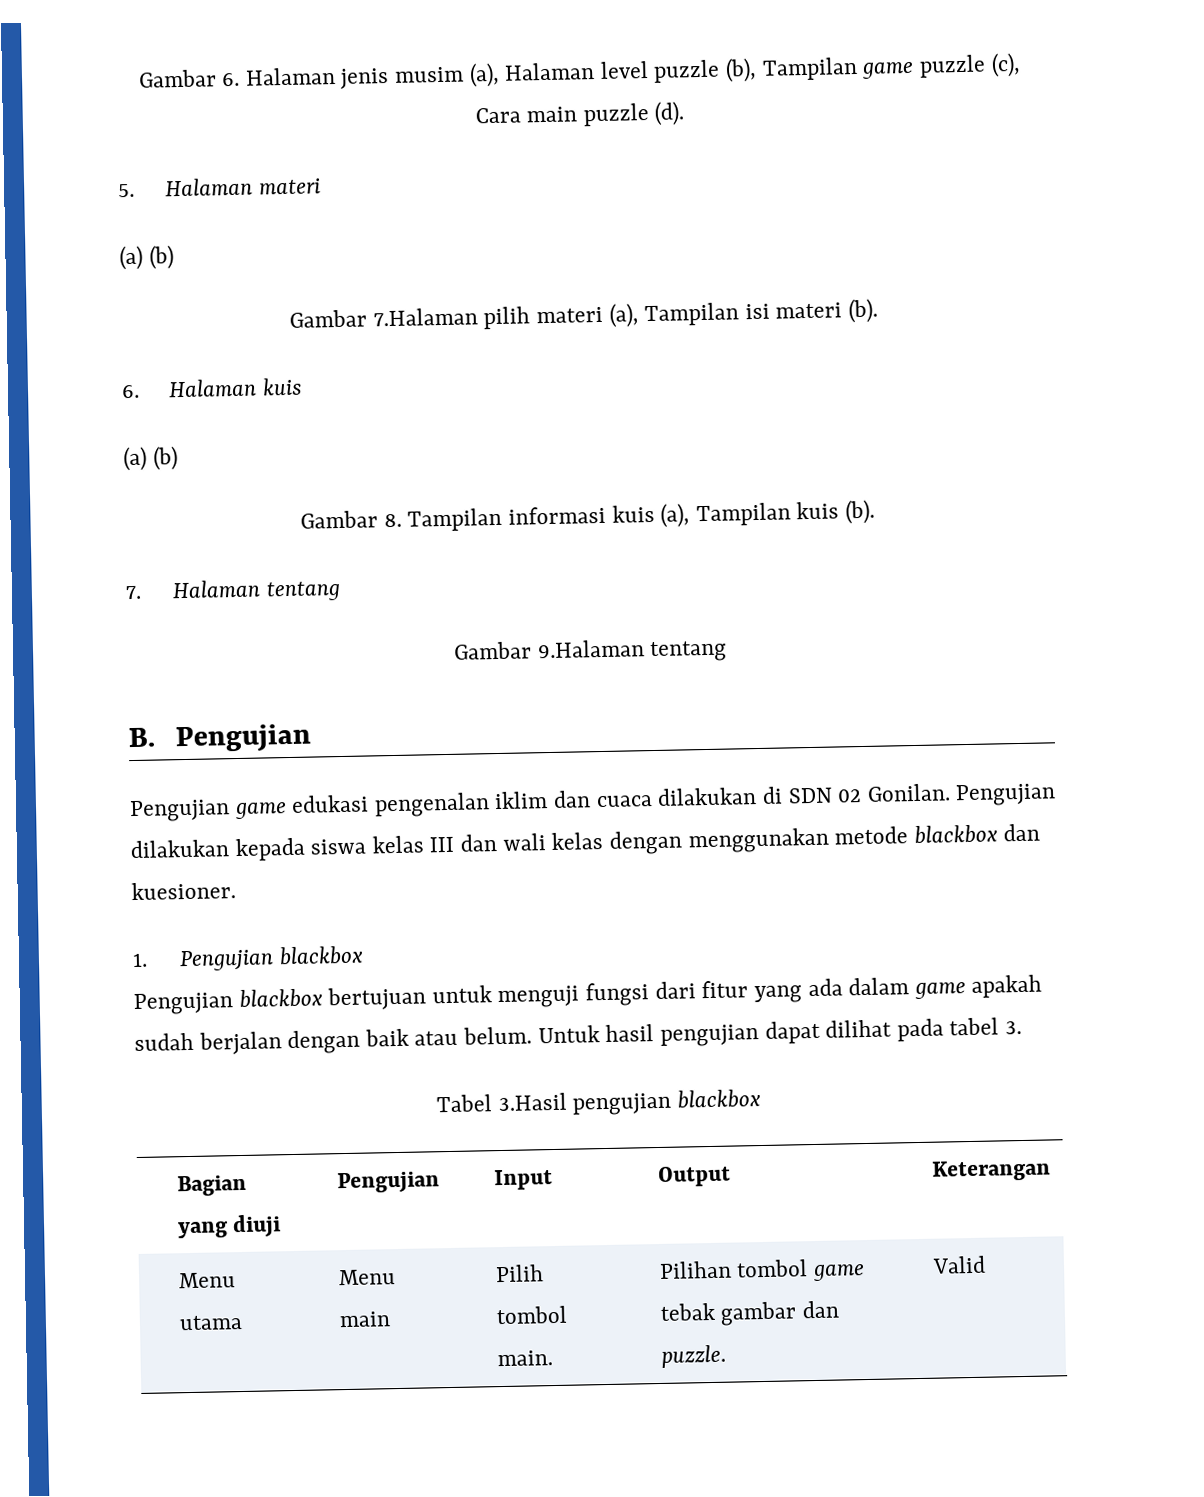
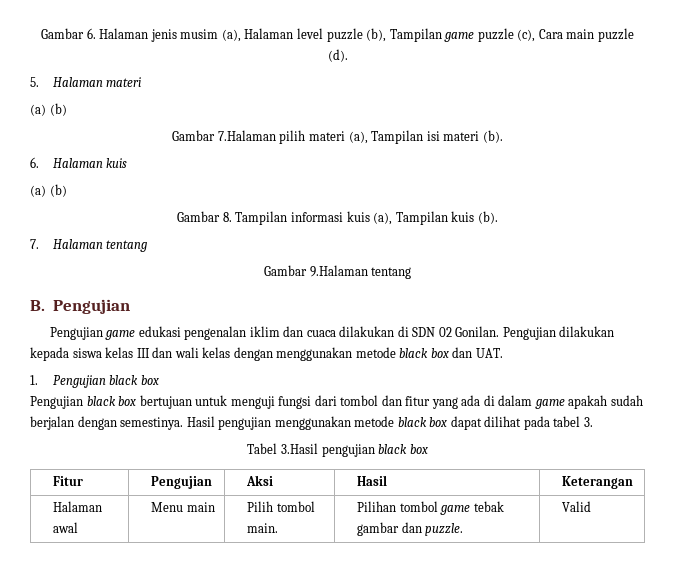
- Pengujian dilakukan kepada siswa kelas III dan wali kelas dengan menggunakan metode blackbox dan kuesioner.
+ Pengujian dilakukan kepada siswa kelas III dan wali kelas dengan menggunakan metode black box dan UAT.
- 1. Pengujian blackbox
- Pengujian blackbox bertujuan untuk menguji fungsi dari fitur yang ada dalam game apakah sudah berjalan dengan baik atau belum. Untuk hasil pengujian dapat dilihat pada tabel 3.
+ 1. Pengujian black box
+ Pengujian black box bertujuan untuk menguji fungsi dari tombol dan fitur yang ada di dalam game apakah sudah berjalan dengan semestinya. Hasil pengujian menggunakan metode black box dapat dilihat pada tabel 3.
- Tabel 3.Hasil pengujian blackbox
- Bagian yang diuji | Pengujian | Input | Output | Keterangan
+ Tabel 3.Hasil pengujian black box
+ Fitur | Pengujian | Aksi | Hasil | Keterangan
- Menu utama | Menu main | Pilih tombol main. | Pilihan tombol game tebak gambar dan puzzle. | Valid
+ Halaman awal | Menu main | Pilih tombol main. | Pilihan tombol game tebak gambar dan puzzle. | Valid

